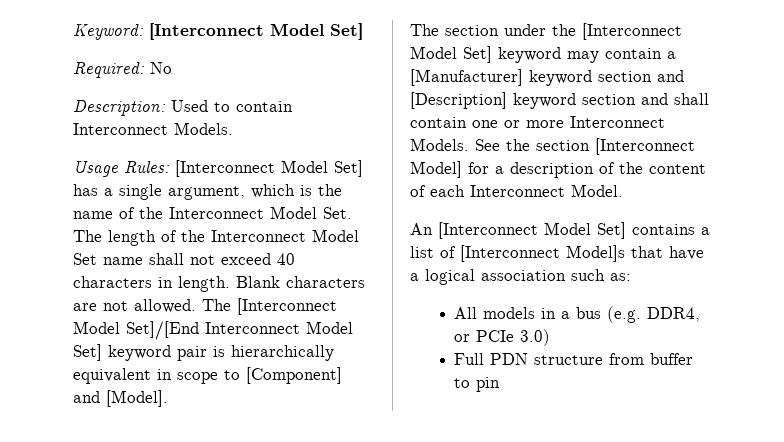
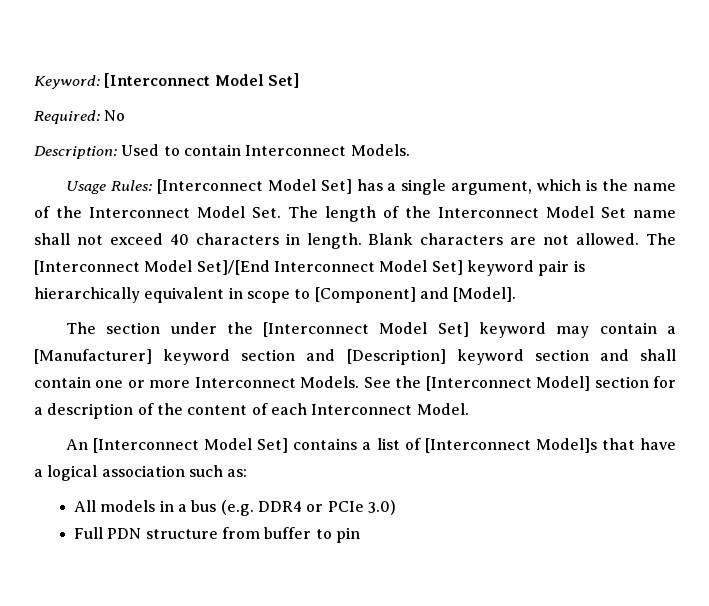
- See the section [Interconnect Model] for a description of the content of each Interconnect Model.
+ See the [Interconnect Model] section for a description of the content of each Interconnect Model.
- All models in a bus (e.g. DDR4, or PCIe 3.0)
+ All models in a bus (e.g. DDR4 or PCIe 3.0)

